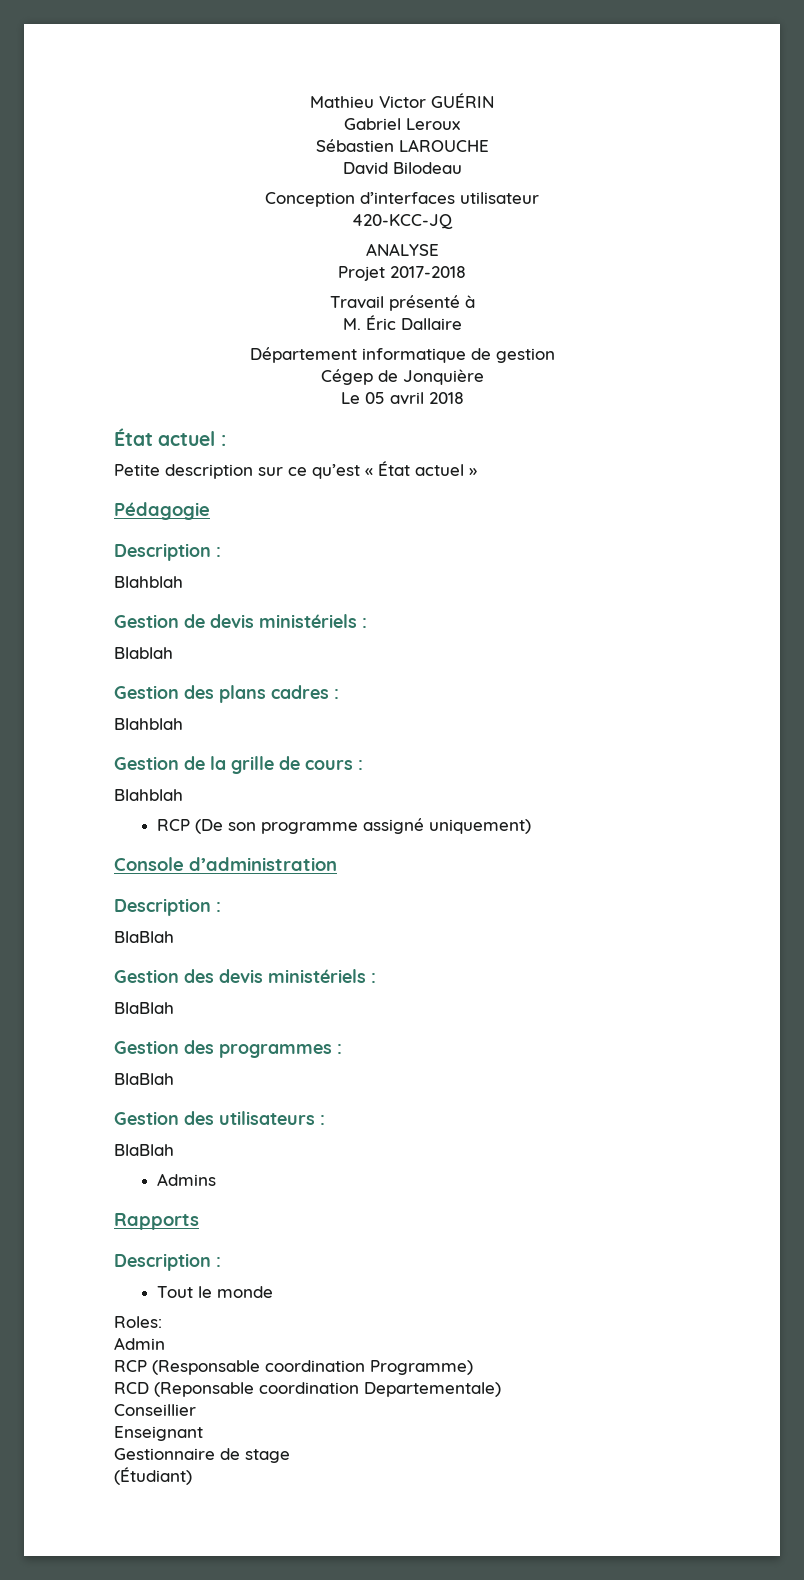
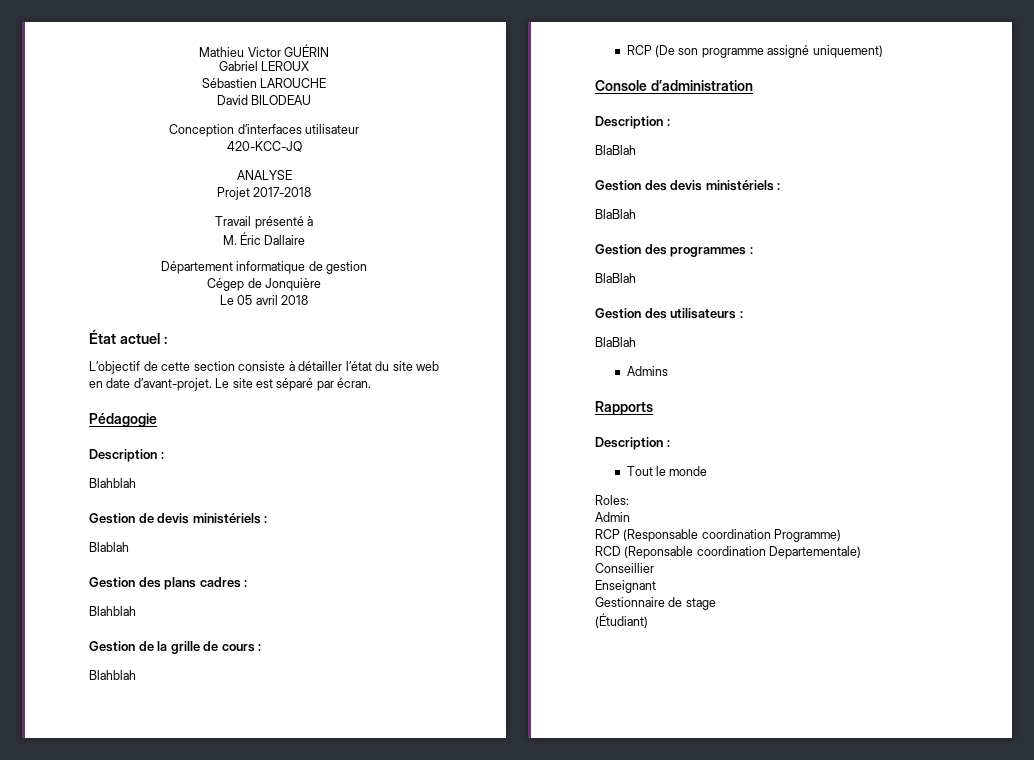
- Gabriel Leroux
+ Gabriel LEROUX
- David Bilodeau
+ David BILODEAU
- Petite description sur ce qu’est « État actuel »
+ L’objectif de cette section consiste à détailler l’état du site web en date d’avant-projet. Le site est séparé par écran.

